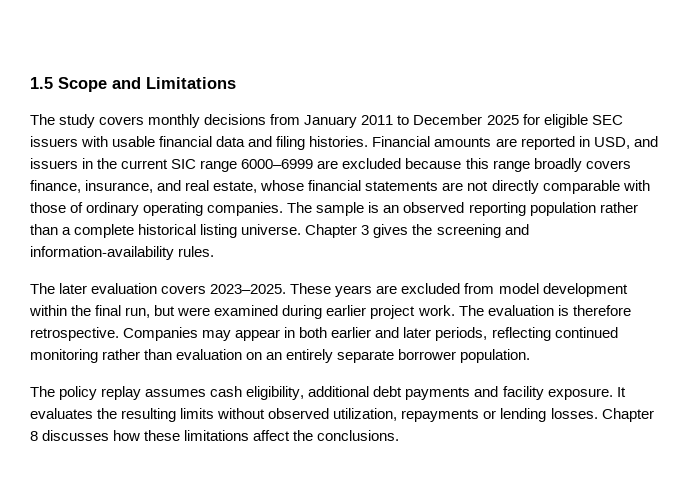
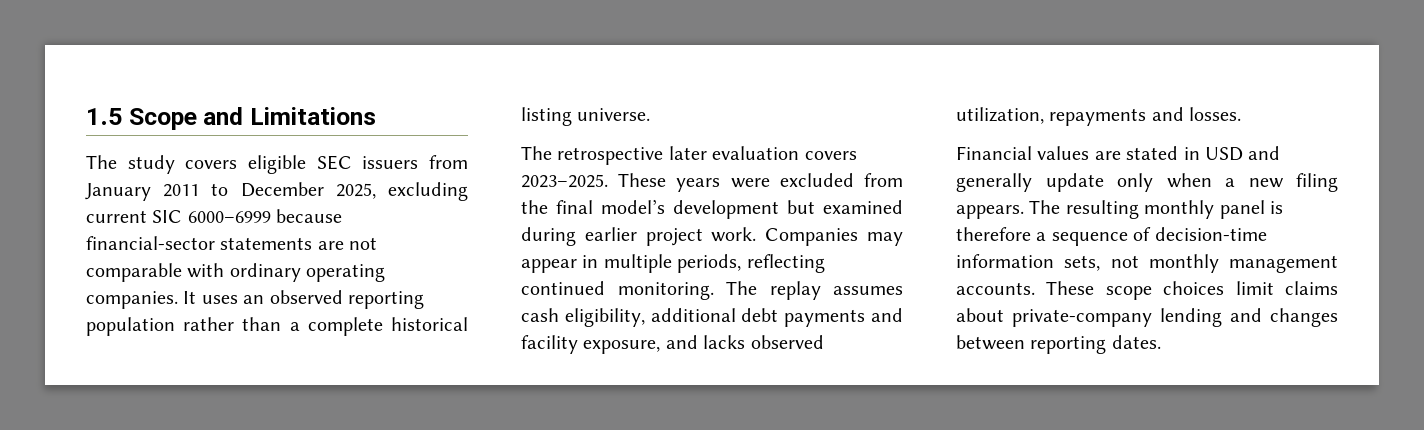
- The study covers monthly decisions from January 2011 to December 2025 for eligible SEC issuers with usable financial data and filing histories. Financial amounts are reported in USD, and issuers in the current SIC range 6000–6999 are excluded because this range broadly covers finance, insurance, and real estate, whose financial statements are not directly comparable with those of ordinary operating companies.
+ The study covers eligible SEC issuers from January 2011 to December 2025, excluding current SIC 6000–6999 because financial-sector statements are not comparable with ordinary operating companies.
- The sample is an observed reporting population rather than a complete historical listing universe. Chapter 3 gives the screening and information-availability rules.
- The later evaluation covers 2023–2025.
+ It uses an observed reporting population rather than a complete historical listing universe.
+ The retrospective later evaluation covers 2023–2025.
- These years are excluded from model development within the final run, but were examined during earlier project work.
+ These years were excluded from the final model’s development but examined during earlier project work.
- The evaluation is therefore retrospective. Companies may appear in both earlier and later periods, reflecting continued monitoring rather than evaluation on an entirely separate borrower population.
- The policy replay assumes cash eligibility, additional debt payments and facility exposure. It evaluates the resulting limits without observed utilization, repayments or lending losses. Chapter 8 discusses how these limitations affect the conclusions.
+ Companies may appear in multiple periods, reflecting continued monitoring. The replay assumes cash eligibility, additional debt payments and facility exposure, and lacks observed utilization, repayments and losses.
+ Financial values are stated in USD and generally update only when a new filing appears. The resulting monthly panel is therefore a sequence of decision-time information sets, not monthly management accounts. These scope choices limit claims about private-company lending and changes between reporting dates.

